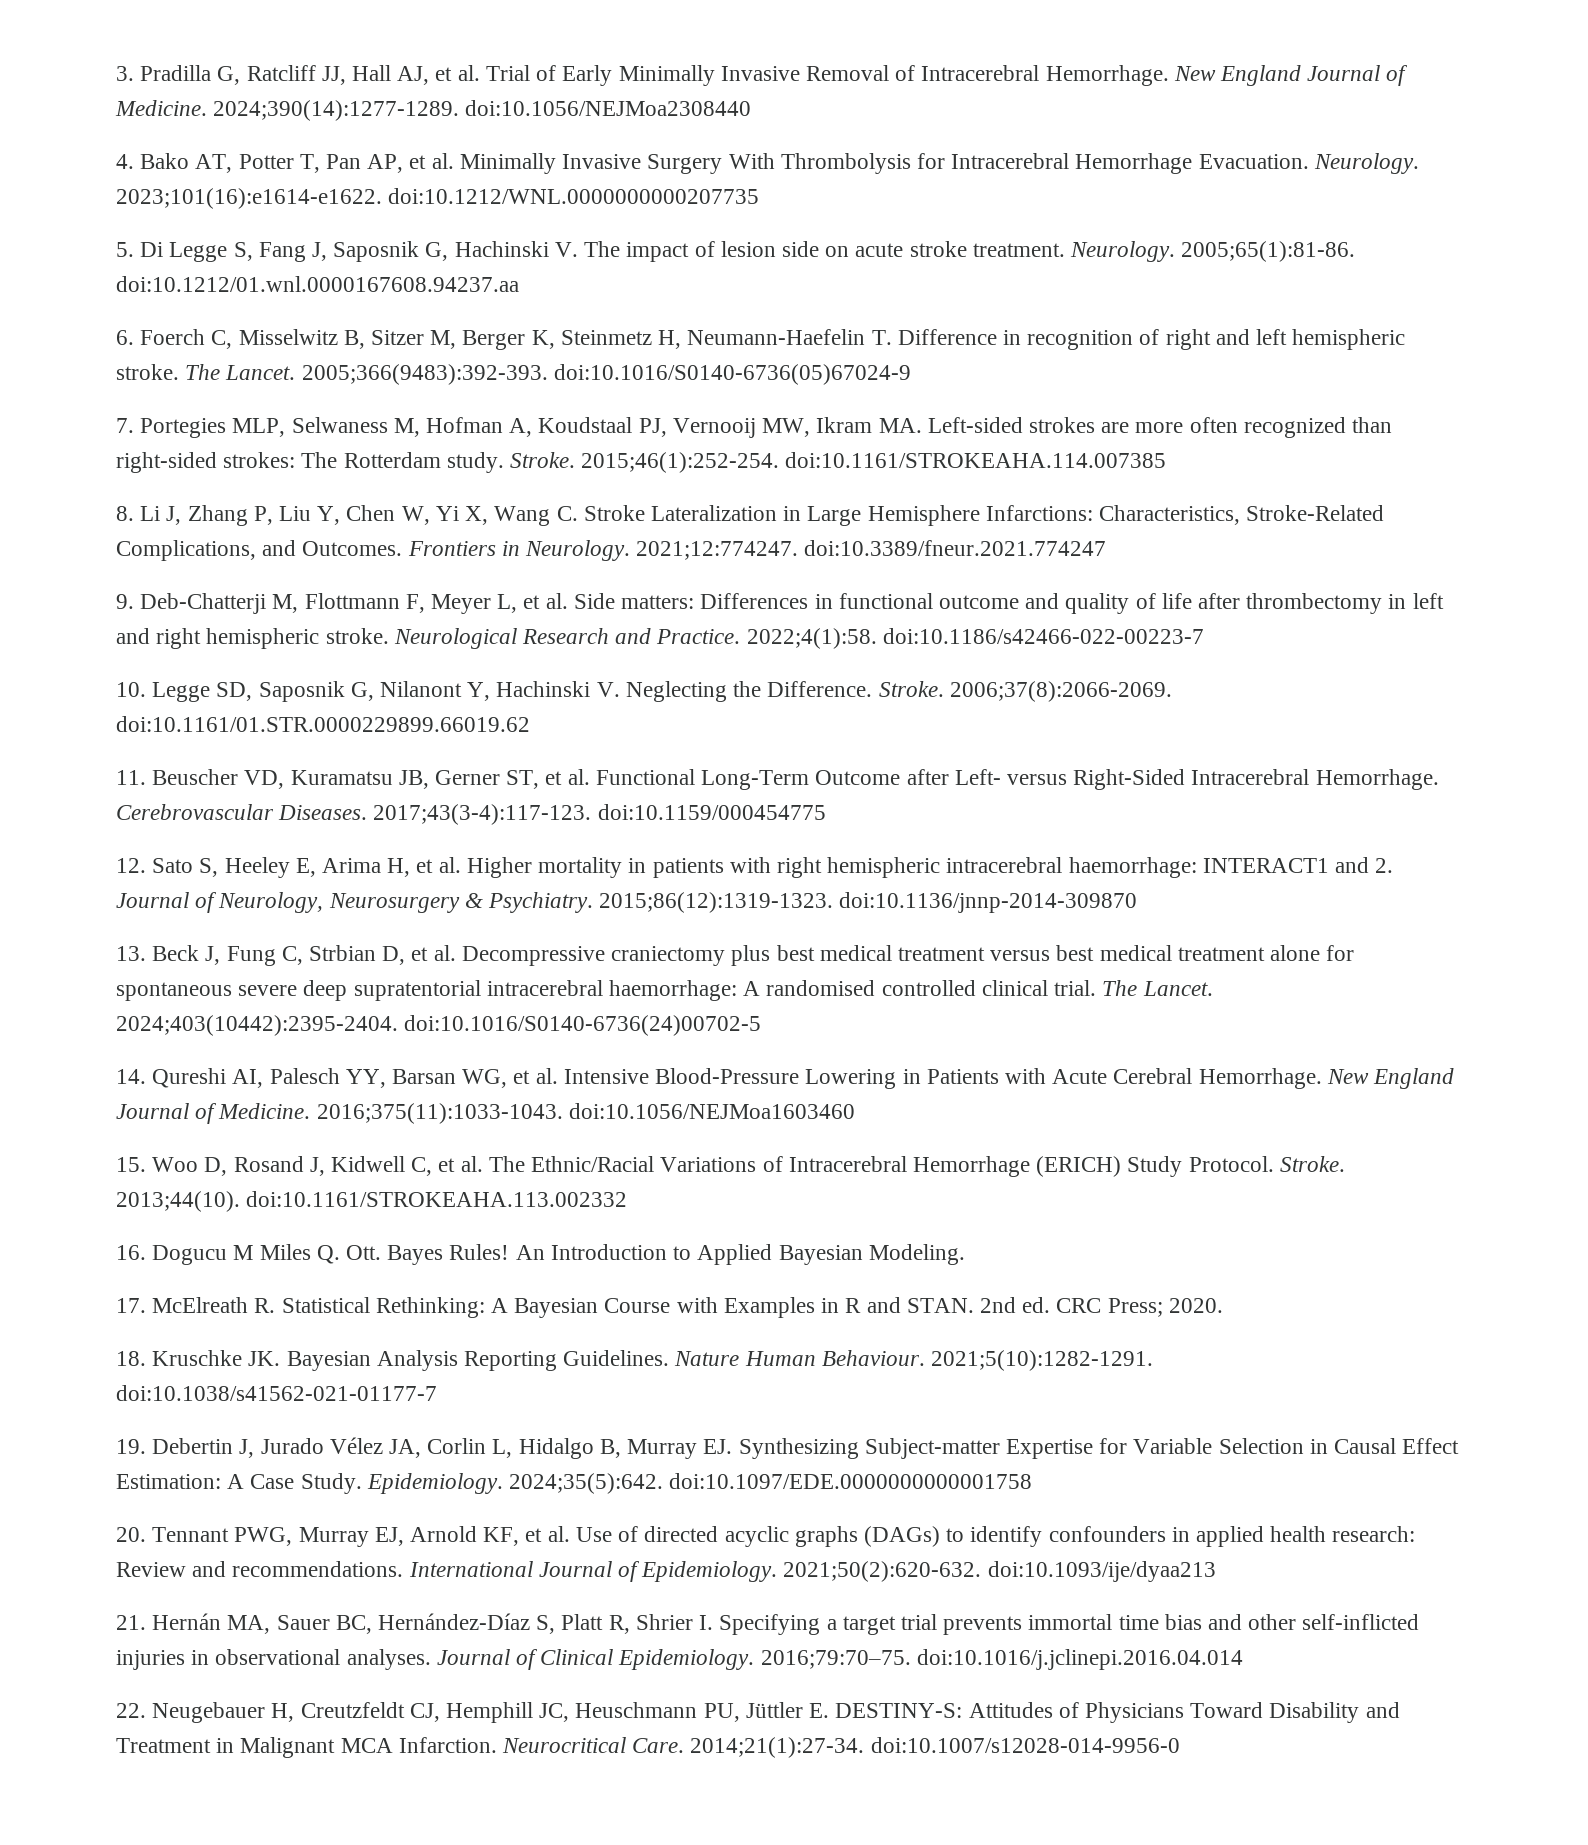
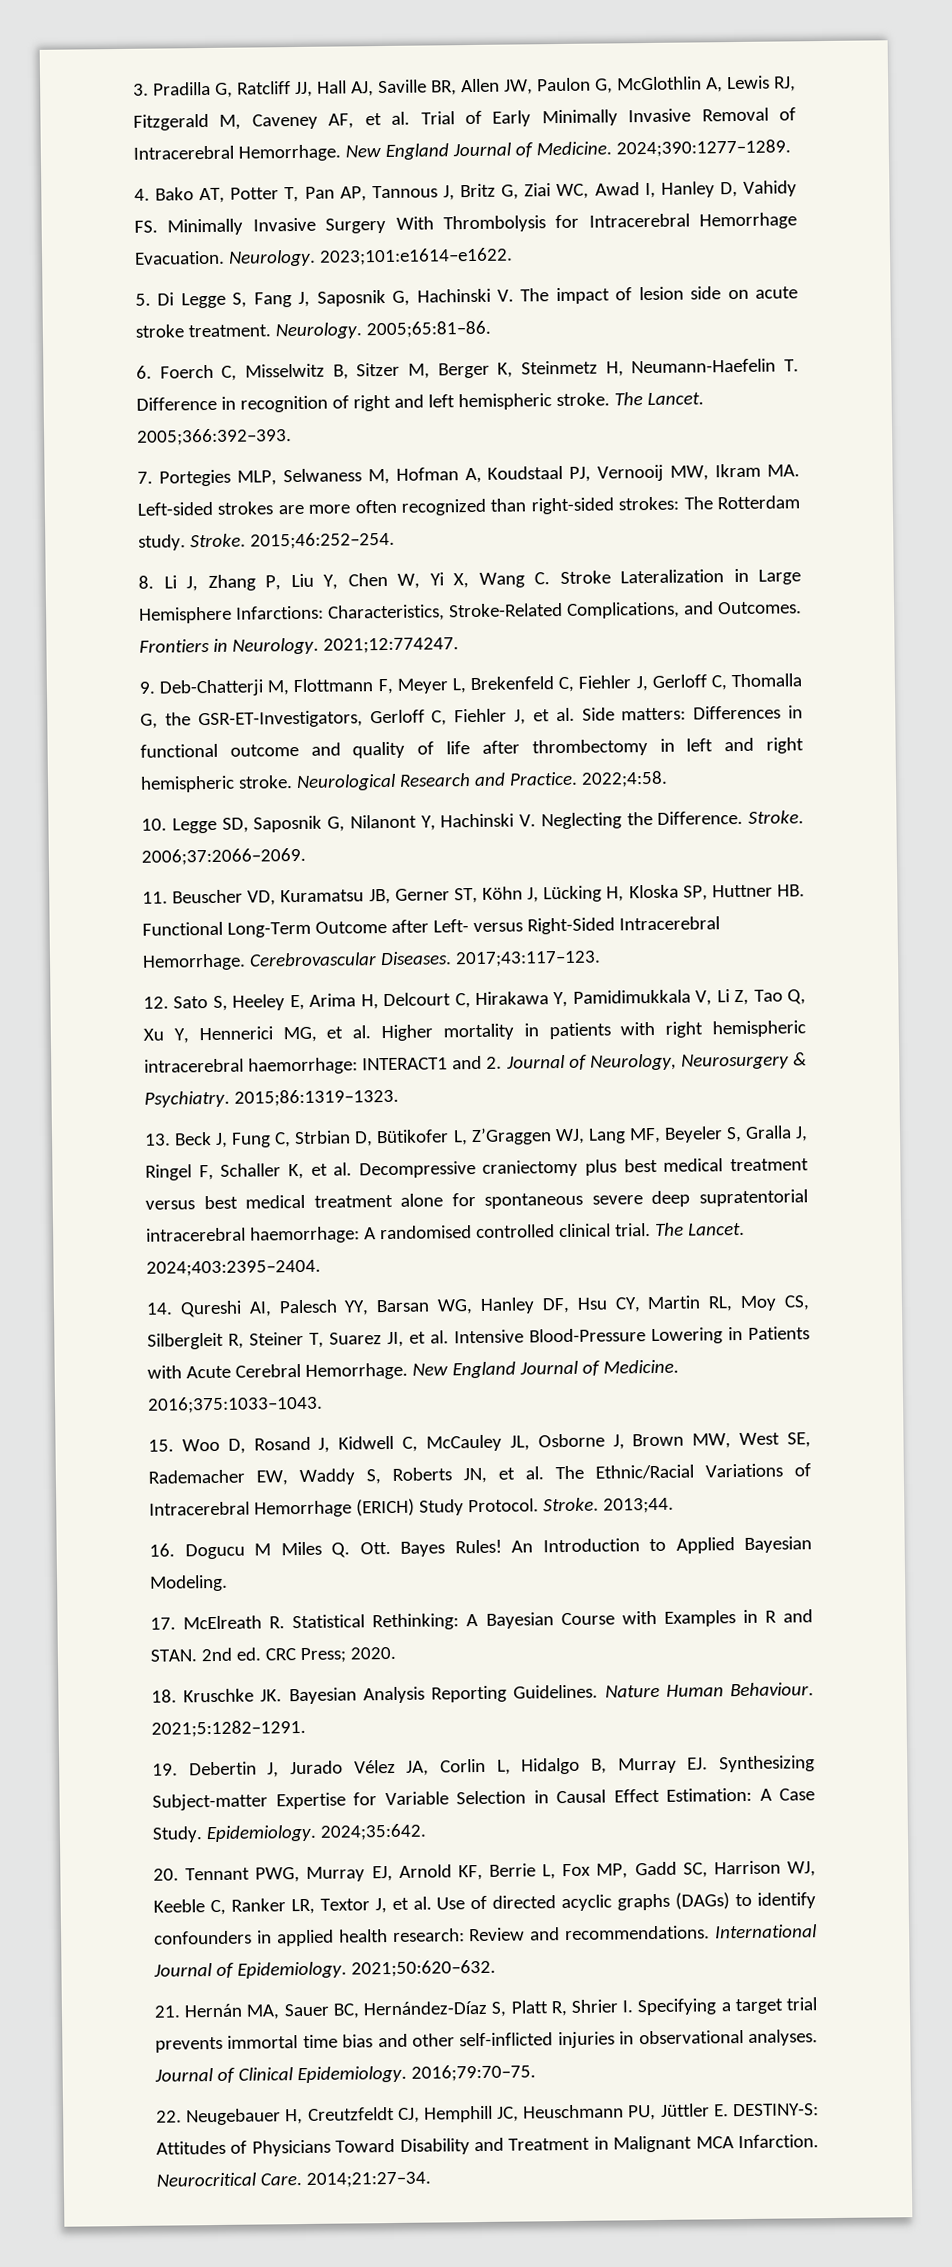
- 3. Pradilla G, Ratcliff JJ, Hall AJ, et al. Trial of Early Minimally Invasive Removal of Intracerebral Hemorrhage.
+ 3. Pradilla G, Ratcliff JJ, Hall AJ, Saville BR, Allen JW, Paulon G, McGlothlin A, Lewis RJ, Fitzgerald M, Caveney AF, et al. Trial of Early Minimally Invasive Removal of Intracerebral Hemorrhage.
- 2024;390(14):1277-1289. doi:10.1056/NEJMoa2308440
+ 2024;390:1277–1289.
- 4. Bako AT, Potter T, Pan AP, et al. Minimally Invasive Surgery With Thrombolysis for Intracerebral Hemorrhage Evacuation.
+ 4. Bako AT, Potter T, Pan AP, Tannous J, Britz G, Ziai WC, Awad I, Hanley D, Vahidy FS. Minimally Invasive Surgery With Thrombolysis for Intracerebral Hemorrhage Evacuation.
- 2023;101(16):e1614-e1622. doi:10.1212/WNL.0000000000207735
+ 2023;101:e1614–e1622.
- 2005;65(1):81-86. doi:10.1212/01.wnl.0000167608.94237.aa
+ 2005;65:81–86.
- 2005;366(9483):392-393. doi:10.1016/S0140-6736(05)67024-9
+ 2005;366:392–393.
- 2015;46(1):252-254. doi:10.1161/STROKEAHA.114.007385
+ 2015;46:252–254.
- 2021;12:774247. doi:10.3389/fneur.2021.774247
+ 2021;12:774247.
- 9. Deb-Chatterji M, Flottmann F, Meyer L, et al. Side matters: Differences in functional outcome and quality of life after thrombectomy in left and right hemispheric stroke.
+ 9. Deb-Chatterji M, Flottmann F, Meyer L, Brekenfeld C, Fiehler J, Gerloff C, Thomalla G, the GSR-ET-Investigators, Gerloff C, Fiehler J, et al. Side matters: Differences in functional outcome and quality of life after thrombectomy in left and right hemispheric stroke.
- 2022;4(1):58. doi:10.1186/s42466-022-00223-7
+ 2022;4:58.
- 2006;37(8):2066-2069. doi:10.1161/01.STR.0000229899.66019.62
+ 2006;37:2066–2069.
- 11. Beuscher VD, Kuramatsu JB, Gerner ST, et al. Functional Long-Term Outcome after Left- versus Right-Sided Intracerebral Hemorrhage.
+ 11. Beuscher VD, Kuramatsu JB, Gerner ST, Köhn J, Lücking H, Kloska SP, Huttner HB. Functional Long-Term Outcome after Left- versus Right-Sided Intracerebral Hemorrhage.
- 2017;43(3-4):117-123. doi:10.1159/000454775
+ 2017;43:117–123.
- 12. Sato S, Heeley E, Arima H, et al. Higher mortality in patients with right hemispheric intracerebral haemorrhage: INTERACT1 and 2. Journal of Neurology, Neurosurgery & Psychiatry.
+ 12. Sato S, Heeley E, Arima H, Delcourt C, Hirakawa Y, Pamidimukkala V, Li Z, Tao Q, Xu Y, Hennerici MG, et al. Higher mortality in patients with right hemispheric intracerebral haemorrhage: INTERACT1 and 2. Journal of Neurology, Neurosurgery & Psychiatry.
- 2015;86(12):1319-1323. doi:10.1136/jnnp-2014-309870
+ 2015;86:1319–1323.
- 13. Beck J, Fung C, Strbian D, et al. Decompressive craniectomy plus best medical treatment versus best medical treatment alone for spontaneous severe deep supratentorial intracerebral haemorrhage: A randomised controlled clinical trial.
+ 13. Beck J, Fung C, Strbian D, Bütikofer L, Z’Graggen WJ, Lang MF, Beyeler S, Gralla J, Ringel F, Schaller K, et al. Decompressive craniectomy plus best medical treatment versus best medical treatment alone for spontaneous severe deep supratentorial intracerebral haemorrhage: A randomised controlled clinical trial.
- 2024;403(10442):2395-2404. doi:10.1016/S0140-6736(24)00702-5
+ 2024;403:2395–2404.
- 14. Qureshi AI, Palesch YY, Barsan WG, et al. Intensive Blood-Pressure Lowering in Patients with Acute Cerebral Hemorrhage.
+ 14. Qureshi AI, Palesch YY, Barsan WG, Hanley DF, Hsu CY, Martin RL, Moy CS, Silbergleit R, Steiner T, Suarez JI, et al. Intensive Blood-Pressure Lowering in Patients with Acute Cerebral Hemorrhage.
- 2016;375(11):1033-1043. doi:10.1056/NEJMoa1603460
+ 2016;375:1033–1043.
- 15. Woo D, Rosand J, Kidwell C, et al. The Ethnic/Racial Variations of Intracerebral Hemorrhage (ERICH) Study Protocol.
+ 15. Woo D, Rosand J, Kidwell C, McCauley JL, Osborne J, Brown MW, West SE, Rademacher EW, Waddy S, Roberts JN, et al. The Ethnic/Racial Variations of Intracerebral Hemorrhage (ERICH) Study Protocol.
- 2013;44(10). doi:10.1161/STROKEAHA.113.002332
+ 2013;44.
- 2021;5(10):1282-1291. doi:10.1038/s41562-021-01177-7
+ 2021;5:1282–1291.
- 2024;35(5):642. doi:10.1097/EDE.0000000000001758
+ 2024;35:642.
- 20. Tennant PWG, Murray EJ, Arnold KF, et al. Use of directed acyclic graphs (DAGs) to identify confounders in applied health research: Review and recommendations.
+ 20. Tennant PWG, Murray EJ, Arnold KF, Berrie L, Fox MP, Gadd SC, Harrison WJ, Keeble C, Ranker LR, Textor J, et al. Use of directed acyclic graphs (DAGs) to identify confounders in applied health research: Review and recommendations.
- 2021;50(2):620-632. doi:10.1093/ije/dyaa213
+ 2021;50:620–632.
- 2016;79:70–75. doi:10.1016/j.jclinepi.2016.04.014
+ 2016;79:70–75.
- 2014;21(1):27-34. doi:10.1007/s12028-014-9956-0
+ 2014;21:27–34.

